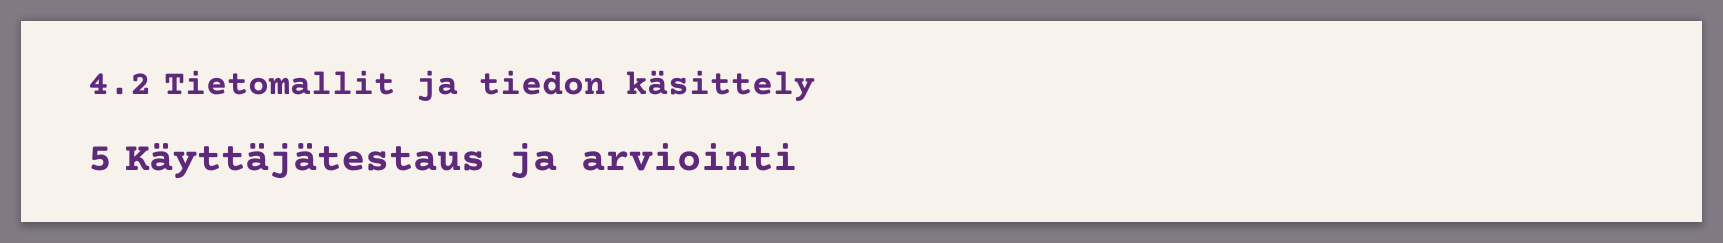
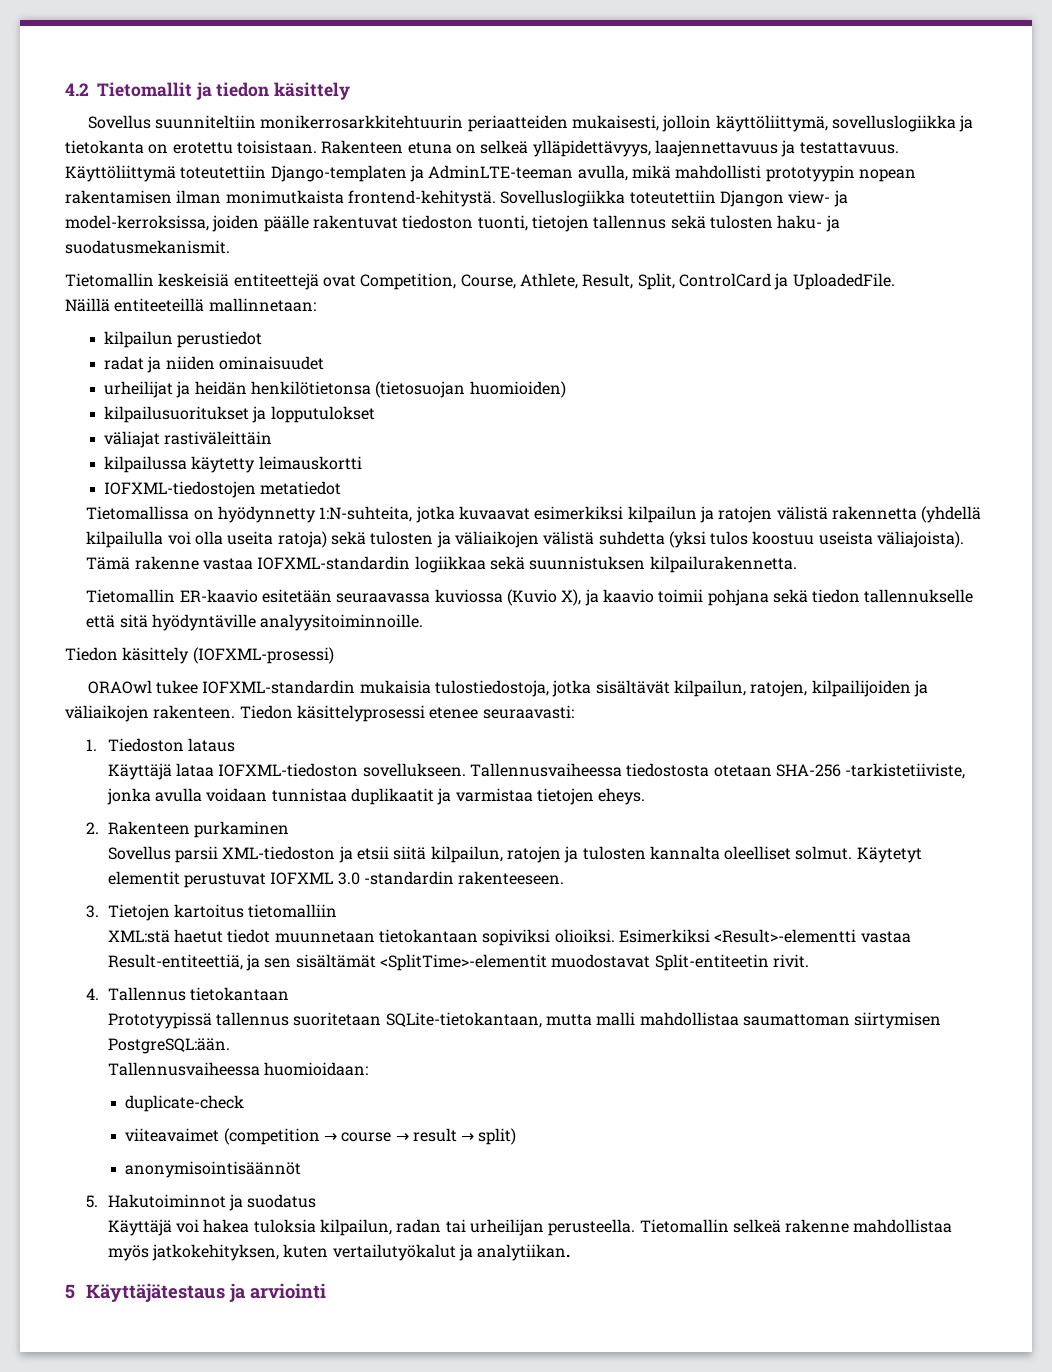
+ Sovellus suunniteltiin monikerrosarkkitehtuurin periaatteiden mukaisesti, jolloin käyttöliittymä, sovelluslogiikka ja tietokanta on erotettu toisistaan. Rakenteen etuna on selkeä ylläpidettävyys, laajennettavuus ja testattavuus. Käyttöliittymä toteutettiin Django-templaten ja AdminLTE-teeman avulla, mikä mahdollisti prototyypin nopean rakentamisen ilman monimutkaista frontend-kehitystä. Sovelluslogiikka toteutettiin Djangon view- ja model-kerroksissa, joiden päälle rakentuvat tiedoston tuonti, tietojen tallennus sekä tulosten haku- ja suodatusmekanismit.
+ Tietomallin keskeisiä entiteettejä ovat Competition, Course, Athlete, Result, Split, ControlCard ja UploadedFile.
+ Näillä entiteeteillä mallinnetaan:
+ kilpailun perustiedot
+ radat ja niiden ominaisuudet
+ urheilijat ja heidän henkilötietonsa (tietosuojan huomioiden)
+ kilpailusuoritukset ja lopputulokset
+ väliajat rastiväleittäin
+ kilpailussa käytetty leimauskortti
+ IOFXML-tiedostojen metatiedot
+ Tietomallissa on hyödynnetty 1:N-suhteita, jotka kuvaavat esimerkiksi kilpailun ja ratojen välistä rakennetta (yhdellä kilpailulla voi olla useita ratoja) sekä tulosten ja väliaikojen välistä suhdetta (yksi tulos koostuu useista väliajoista). Tämä rakenne vastaa IOFXML-standardin logiikkaa sekä suunnistuksen kilpailurakennetta.
+ Tietomallin ER-kaavio esitetään seuraavassa kuviossa (Kuvio X), ja kaavio toimii pohjana sekä tiedon tallennukselle että sitä hyödyntäville analyysitoiminnoille.
+ Tiedon käsittely (IOFXML-prosessi)
+ ORAOwl tukee IOFXML-standardin mukaisia tulostiedostoja, jotka sisältävät kilpailun, ratojen, kilpailijoiden ja väliaikojen rakenteen. Tiedon käsittelyprosessi etenee seuraavasti:
+ 1. Tiedoston lataus
+ Käyttäjä lataa IOFXML-tiedoston sovellukseen. Tallennusvaiheessa tiedostosta otetaan SHA-256 -tarkistetiiviste, jonka avulla voidaan tunnistaa duplikaatit ja varmistaa tietojen eheys.
+ 2. Rakenteen purkaminen
+ Sovellus parsii XML-tiedoston ja etsii siitä kilpailun, ratojen ja tulosten kannalta oleelliset solmut. Käytetyt elementit perustuvat IOFXML 3.0 -standardin rakenteeseen.
+ 3. Tietojen kartoitus tietomalliin
+ XML:stä haetut tiedot muunnetaan tietokantaan sopiviksi olioiksi. Esimerkiksi <Result>-elementti vastaa Result-entiteettiä, ja sen sisältämät <SplitTime>-elementit muodostavat Split-entiteetin rivit.
+ 4. Tallennus tietokantaan
+ Prototyypissä tallennus suoritetaan SQLite-tietokantaan, mutta malli mahdollistaa saumattoman siirtymisen PostgreSQL:ään.
+ Tallennusvaiheessa huomioidaan:
+ duplicate-check
+ viiteavaimet (competition → course → result → split)
+ anonymisointisäännöt
+ 5. Hakutoiminnot ja suodatus
+ Käyttäjä voi hakea tuloksia kilpailun, radan tai urheilijan perusteella. Tietomallin selkeä rakenne mahdollistaa myös jatkokehityksen, kuten vertailutyökalut ja analytiikan.

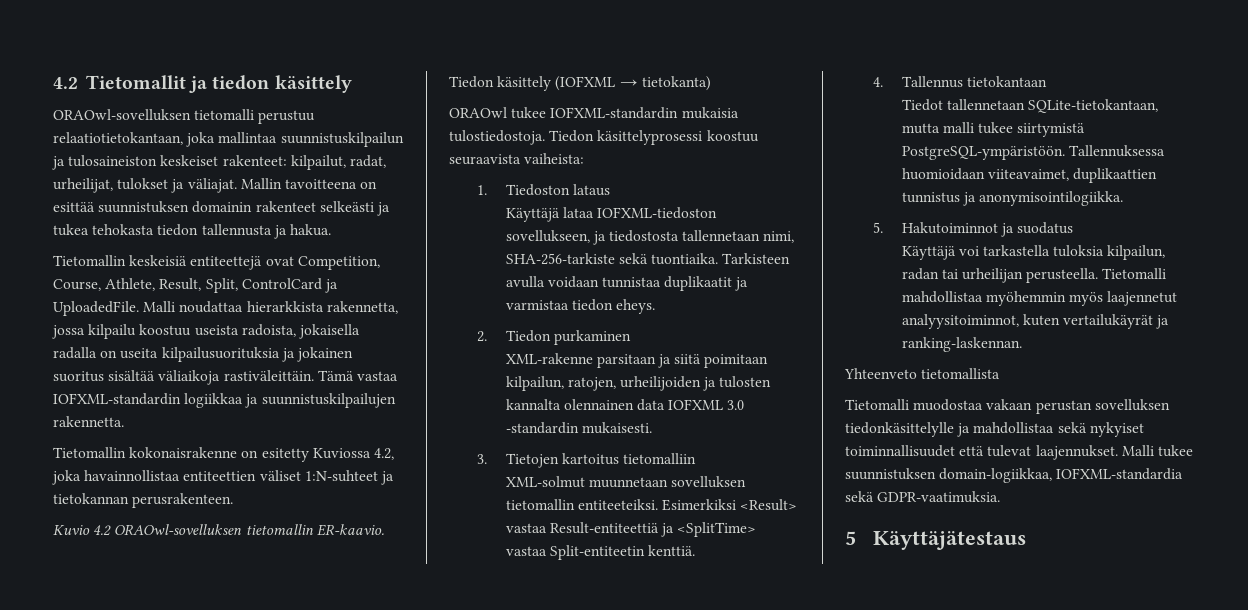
- Sovellus suunniteltiin monikerrosarkkitehtuurin periaatteiden mukaisesti, jolloin käyttöliittymä, sovelluslogiikka ja tietokanta on erotettu toisistaan. Rakenteen etuna on selkeä ylläpidettävyys, laajennettavuus ja testattavuus. Käyttöliittymä toteutettiin Django-templaten ja AdminLTE-teeman avulla, mikä mahdollisti prototyypin nopean rakentamisen ilman monimutkaista frontend-kehitystä. Sovelluslogiikka toteutettiin Djangon view- ja model-kerroksissa, joiden päälle rakentuvat tiedoston tuonti, tietojen tallennus sekä tulosten haku- ja suodatusmekanismit.
+ ORAOwl-sovelluksen tietomalli perustuu relaatiotietokantaan, joka mallintaa suunnistuskilpailun ja tulosaineiston keskeiset rakenteet: kilpailut, radat, urheilijat, tulokset ja väliajat. Mallin tavoitteena on esittää suunnistuksen domainin rakenteet selkeästi ja tukea tehokasta tiedon tallennusta ja hakua.
- Tietomallin keskeisiä entiteettejä ovat Competition, Course, Athlete, Result, Split, ControlCard ja UploadedFile.
- Näillä entiteeteillä mallinnetaan:
- kilpailun perustiedot
- radat ja niiden ominaisuudet
- urheilijat ja heidän henkilötietonsa (tietosuojan huomioiden)
- kilpailusuoritukset ja lopputulokset
- väliajat rastiväleittäin
- kilpailussa käytetty leimauskortti
- IOFXML-tiedostojen metatiedot
- Tietomallissa on hyödynnetty 1:N-suhteita, jotka kuvaavat esimerkiksi kilpailun ja ratojen välistä rakennetta (yhdellä kilpailulla voi olla useita ratoja) sekä tulosten ja väliaikojen välistä suhdetta (yksi tulos koostuu useista väliajoista). Tämä rakenne vastaa IOFXML-standardin logiikkaa sekä suunnistuksen kilpailurakennetta.
- Tietomallin ER-kaavio esitetään seuraavassa kuviossa (Kuvio X), ja kaavio toimii pohjana sekä tiedon tallennukselle että sitä hyödyntäville analyysitoiminnoille.
+ Tietomallin keskeisiä entiteettejä ovat Competition, Course, Athlete, Result, Split, ControlCard ja UploadedFile. Malli noudattaa hierarkkista rakennetta, jossa kilpailu koostuu useista radoista, jokaisella radalla on useita kilpailusuorituksia ja jokainen suoritus sisältää väliaikoja rastiväleittäin. Tämä vastaa IOFXML-standardin logiikkaa ja suunnistuskilpailujen rakennetta.
+ Tietomallin kokonaisrakenne on esitetty Kuviossa 4.2, joka havainnollistaa entiteettien väliset 1:N-suhteet ja tietokannan perusrakenteen.
+ Kuvio 4.2 ORAOwl-sovelluksen tietomallin ER-kaavio.
- Tiedon käsittely (IOFXML-prosessi)
+ Tiedon käsittely (IOFXML → tietokanta)
- ORAOwl tukee IOFXML-standardin mukaisia tulostiedostoja, jotka sisältävät kilpailun, ratojen, kilpailijoiden ja väliaikojen rakenteen. Tiedon käsittelyprosessi etenee seuraavasti:
+ ORAOwl tukee IOFXML-standardin mukaisia tulostiedostoja. Tiedon käsittelyprosessi koostuu seuraavista vaiheista:
- Käyttäjä lataa IOFXML-tiedoston sovellukseen. Tallennusvaiheessa tiedostosta otetaan SHA-256 -tarkistetiiviste, jonka avulla voidaan tunnistaa duplikaatit ja varmistaa tietojen eheys.
+ Käyttäjä lataa IOFXML-tiedoston sovellukseen, ja tiedostosta tallennetaan nimi, SHA-256-tarkiste sekä tuontiaika. Tarkisteen avulla voidaan tunnistaa duplikaatit ja varmistaa tiedon eheys.
- 2. Rakenteen purkaminen
+ 2. Tiedon purkaminen
- Sovellus parsii XML-tiedoston ja etsii siitä kilpailun, ratojen ja tulosten kannalta oleelliset solmut. Käytetyt elementit perustuvat IOFXML 3.0 -standardin rakenteeseen.
+ XML-rakenne parsitaan ja siitä poimitaan kilpailun, ratojen, urheilijoiden ja tulosten kannalta olennainen data IOFXML 3.0 -standardin mukaisesti.
- XML:stä haetut tiedot muunnetaan tietokantaan sopiviksi olioiksi. Esimerkiksi <Result>-elementti vastaa Result-entiteettiä, ja sen sisältämät <SplitTime>-elementit muodostavat Split-entiteetin rivit.
+ XML-solmut muunnetaan sovelluksen tietomallin entiteeteiksi. Esimerkiksi <Result> vastaa Result-entiteettiä ja <SplitTime> vastaa Split-entiteetin kenttiä.
  4. Tallennus tietokantaan
- Prototyypissä tallennus suoritetaan SQLite-tietokantaan, mutta malli mahdollistaa saumattoman siirtymisen PostgreSQL:ään.
- Tallennusvaiheessa huomioidaan:
- duplicate-check
- viiteavaimet (competition → course → result → split)
- anonymisointisäännöt
+ Tiedot tallennetaan SQLite-tietokantaan, mutta malli tukee siirtymistä PostgreSQL-ympäristöön. Tallennuksessa huomioidaan viiteavaimet, duplikaattien tunnistus ja anonymisointilogiikka.
- Käyttäjä voi hakea tuloksia kilpailun, radan tai urheilijan perusteella.
+ Käyttäjä voi tarkastella tuloksia kilpailun, radan tai urheilijan perusteella.
- Tietomallin selkeä rakenne mahdollistaa myös jatkokehityksen, kuten vertailutyökalut ja analytiikan.
+ Tietomalli mahdollistaa myöhemmin myös laajennetut analyysitoiminnot, kuten vertailukäyrät ja ranking-laskennan.
+ Yhteenveto tietomallista
+ Tietomalli muodostaa vakaan perustan sovelluksen tiedonkäsittelylle ja mahdollistaa sekä nykyiset toiminnallisuudet että tulevat laajennukset. Malli tukee suunnistuksen domain-logiikkaa, IOFXML-standardia sekä GDPR-vaatimuksia.
- 5 Käyttäjätestaus ja arviointi
+ 5 Käyttäjätestaus

